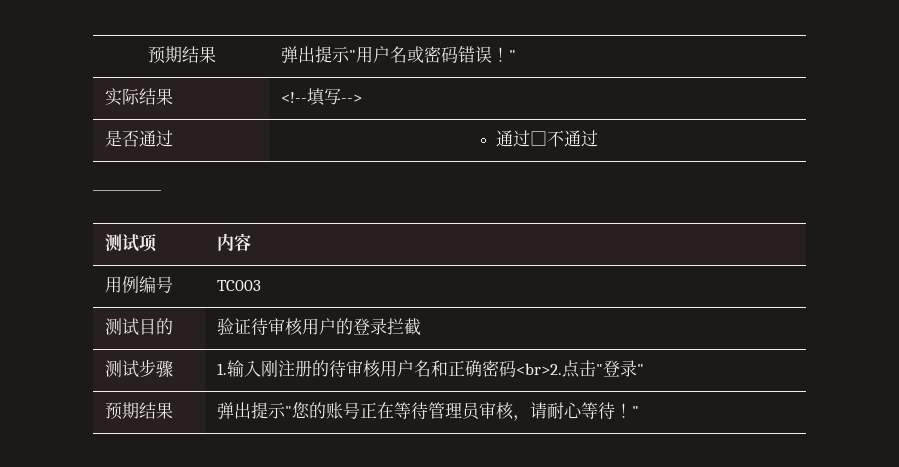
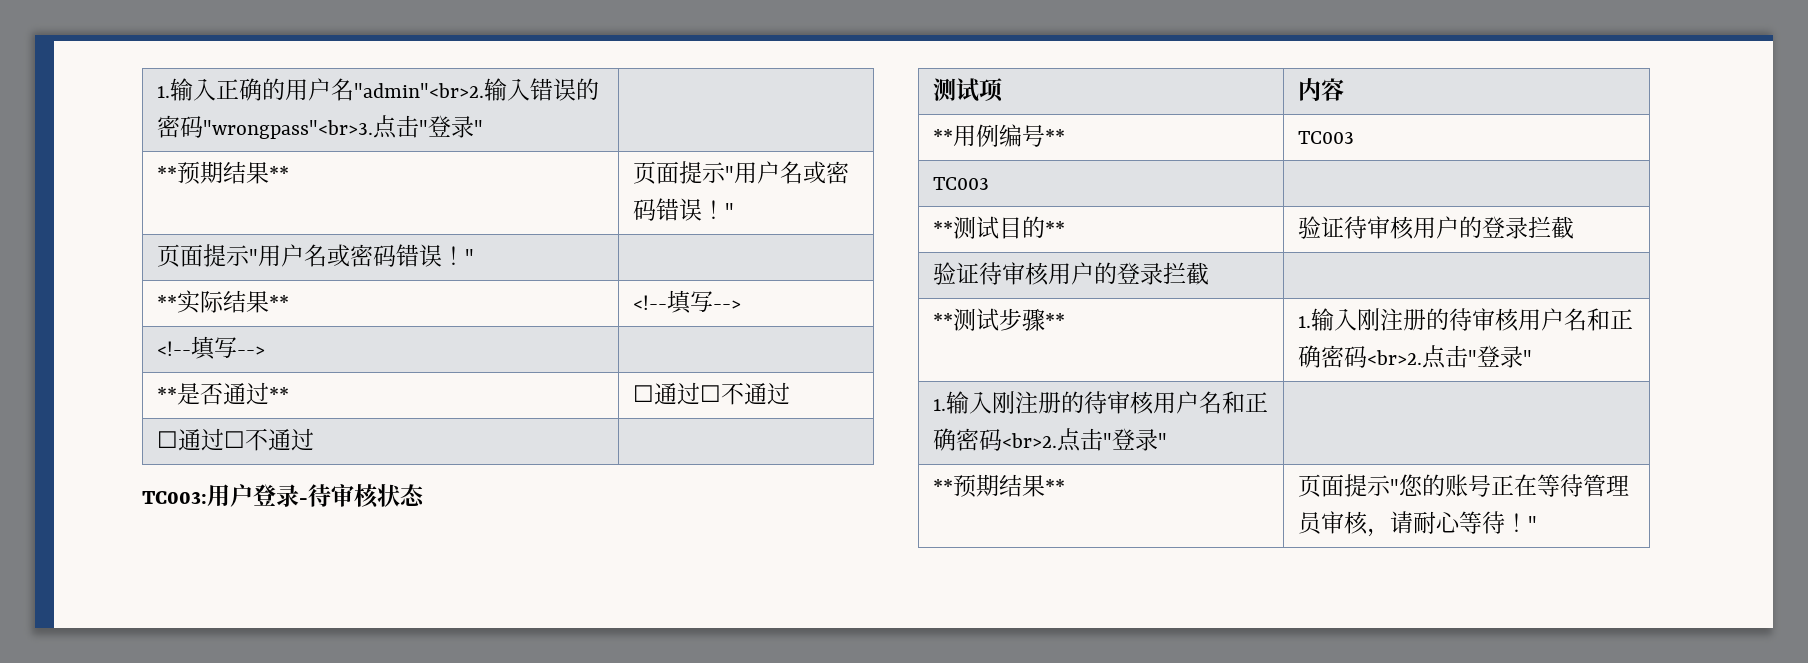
- 预期结果 | 弹出提示"用户名或密码错误！"
+ 1.输入正确的用户名"admin"<br>2.输入错误的密码"wrongpass"<br>3.点击"登录" |
+ **预期结果** | 页面提示"用户名或密码错误！"
- 实际结果 | <!--填写-->
+ 页面提示"用户名或密码错误！" |
+ **实际结果** | <!--填写-->
- 是否通过 | 通过□不通过
- ────
+ <!--填写--> |
+ **是否通过** | ☐通过☐不通过
+ ☐通过☐不通过 |
+ TC003:用户登录-待审核状态
- 用例编号 | TC003
+ **用例编号** | TC003
- 测试目的 | 验证待审核用户的登录拦截
+ TC003 |
+ **测试目的** | 验证待审核用户的登录拦截
- 测试步骤 | 1.输入刚注册的待审核用户名和正确密码<br>2.点击"登录"
+ 验证待审核用户的登录拦截 |
+ **测试步骤** | 1.输入刚注册的待审核用户名和正确密码<br>2.点击"登录"
- 预期结果 | 弹出提示"您的账号正在等待管理员审核，请耐心等待！"
+ 1.输入刚注册的待审核用户名和正确密码<br>2.点击"登录" |
+ **预期结果** | 页面提示"您的账号正在等待管理员审核，请耐心等待！"

